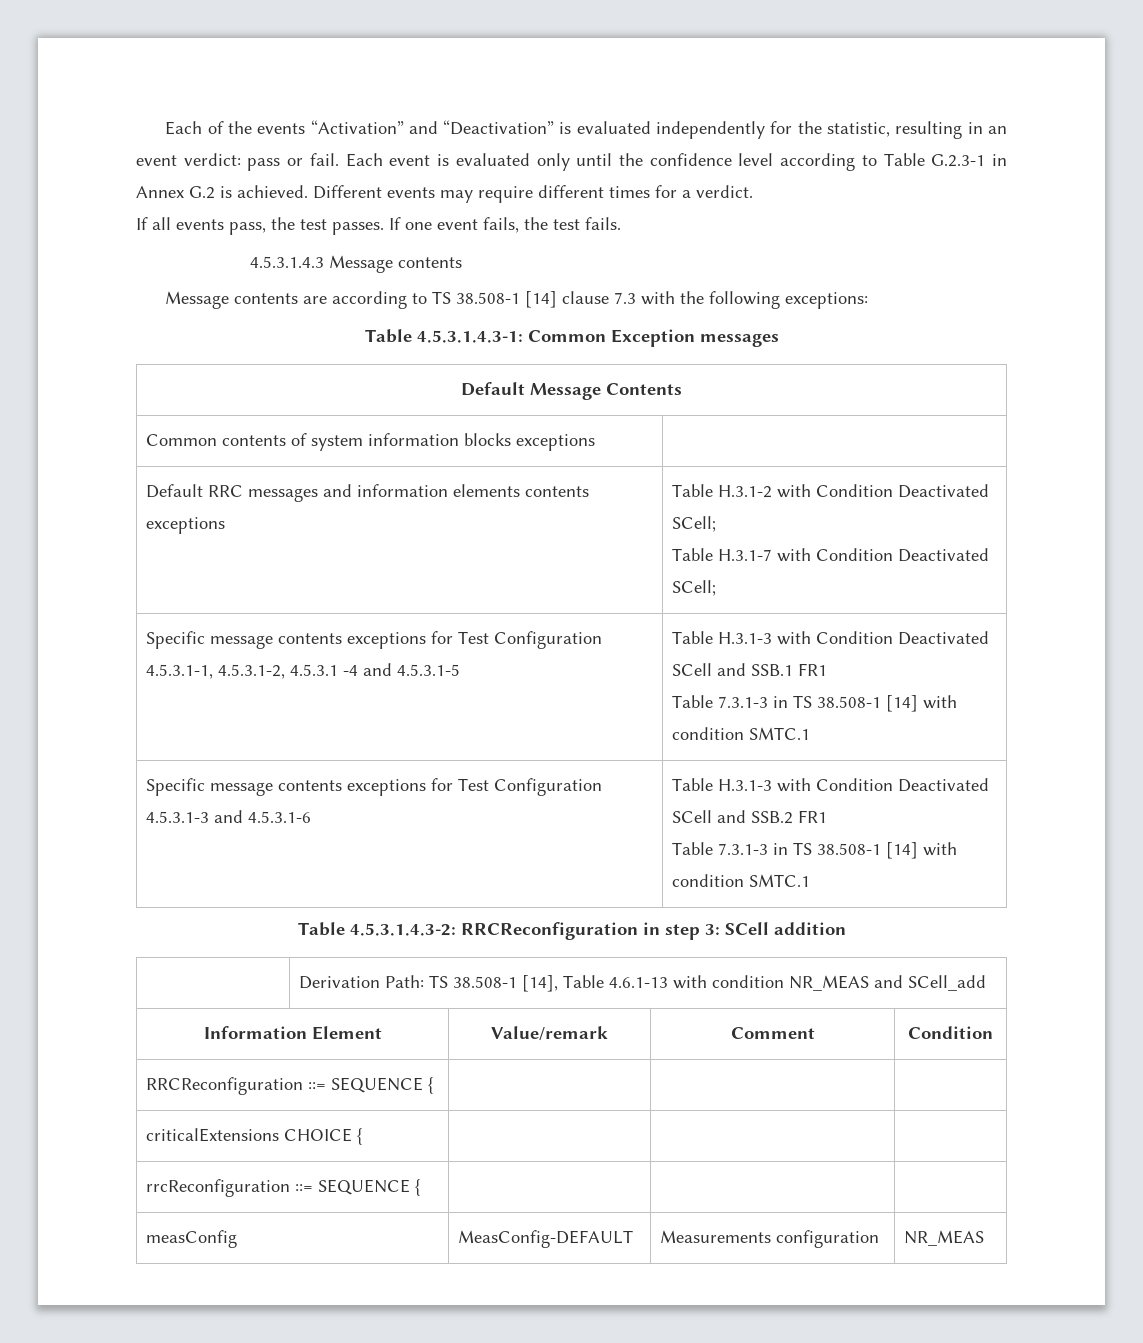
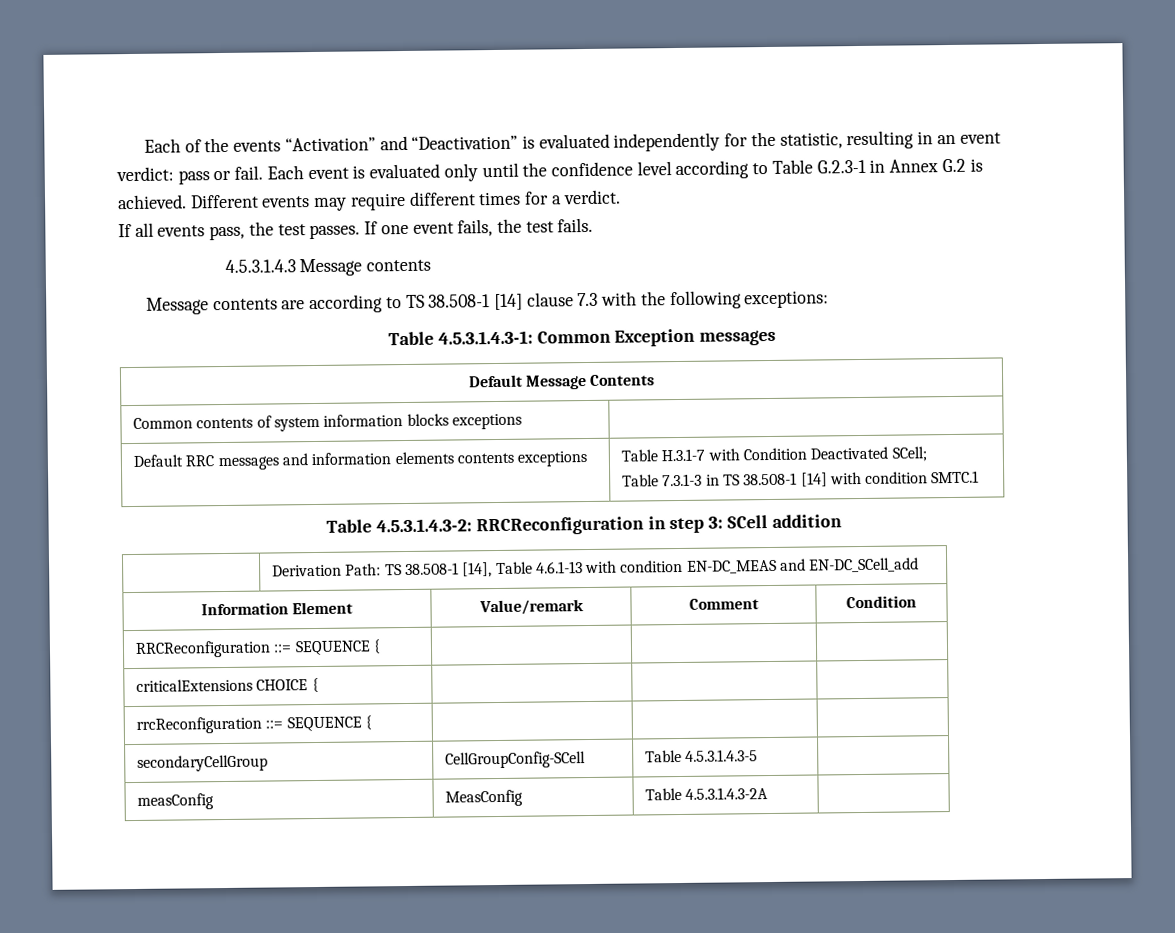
- Default RRC messages and information elements contents exceptions | Table H.3.1-2 with Condition Deactivated SCell;
- Table H.3.1-7 with Condition Deactivated SCell;
- Specific message contents exceptions for Test Configuration 4.5.3.1-1, 4.5.3.1-2, 4.5.3.1 -4 and 4.5.3.1-5 | Table H.3.1-3 with Condition Deactivated SCell and SSB.1 FR1
- Table 7.3.1-3 in TS 38.508-1 [14] with condition SMTC.1
- Specific message contents exceptions for Test Configuration 4.5.3.1-3 and 4.5.3.1-6 | Table H.3.1-3 with Condition Deactivated SCell and SSB.2 FR1
+ Default RRC messages and information elements contents exceptions | Table H.3.1-7 with Condition Deactivated SCell;
- | Derivation Path: TS 38.508-1 [14], Table 4.6.1-13 with condition NR_MEAS and SCell_add
+ | Derivation Path: TS 38.508-1 [14], Table 4.6.1-13 with condition EN-DC_MEAS and EN-DC_SCell_add
- measConfig | MeasConfig-DEFAULT | Measurements configuration | NR_MEAS
+ secondaryCellGroup | CellGroupConfig-SCell | Table 4.5.3.1.4.3-5 |
+ measConfig | MeasConfig | Table 4.5.3.1.4.3-2A |

